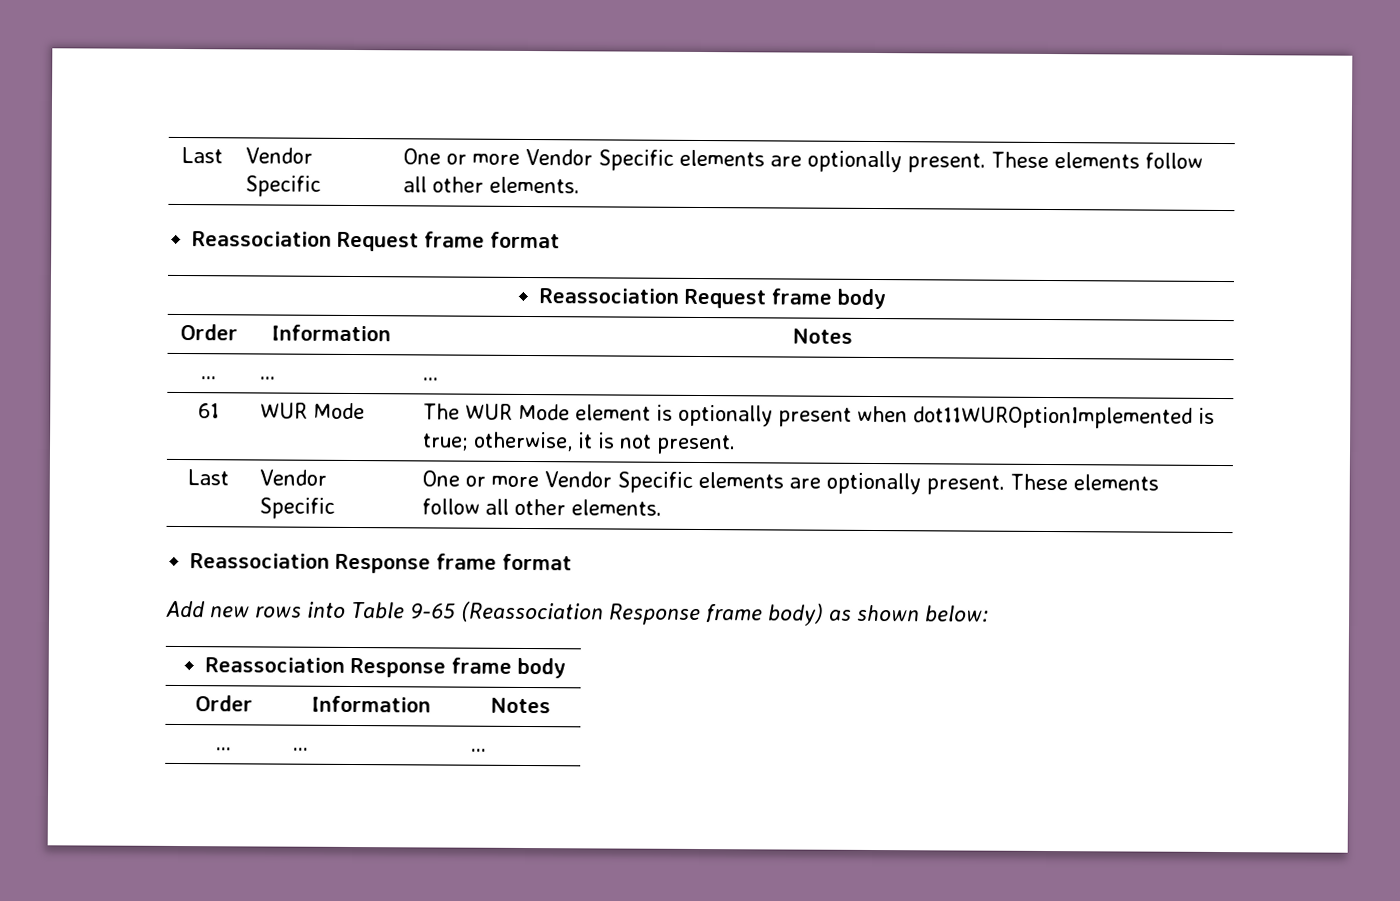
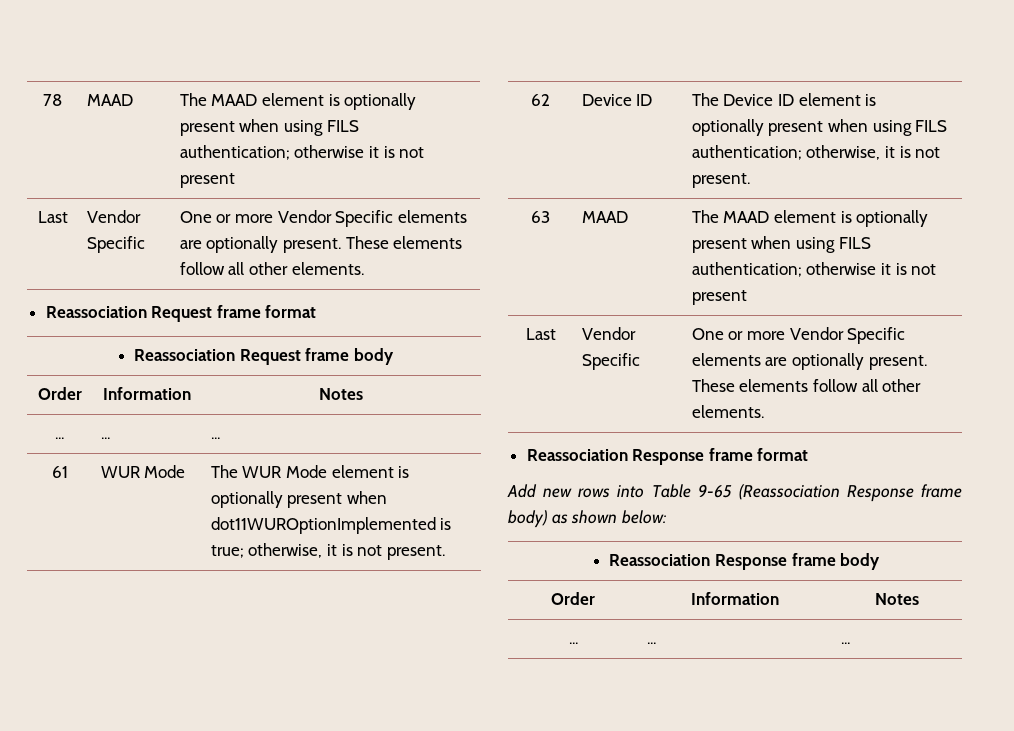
+ 78 | MAAD | The MAAD element is optionally present when using FILS authentication; otherwise it is not present
+ 62 | Device ID | The Device ID element is optionally present when using FILS authentication; otherwise, it is not present.
+ 63 | MAAD | The MAAD element is optionally present when using FILS authentication; otherwise it is not present

